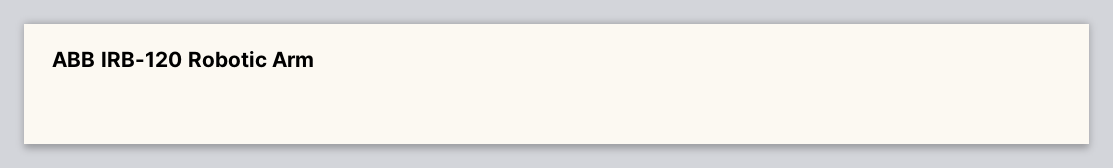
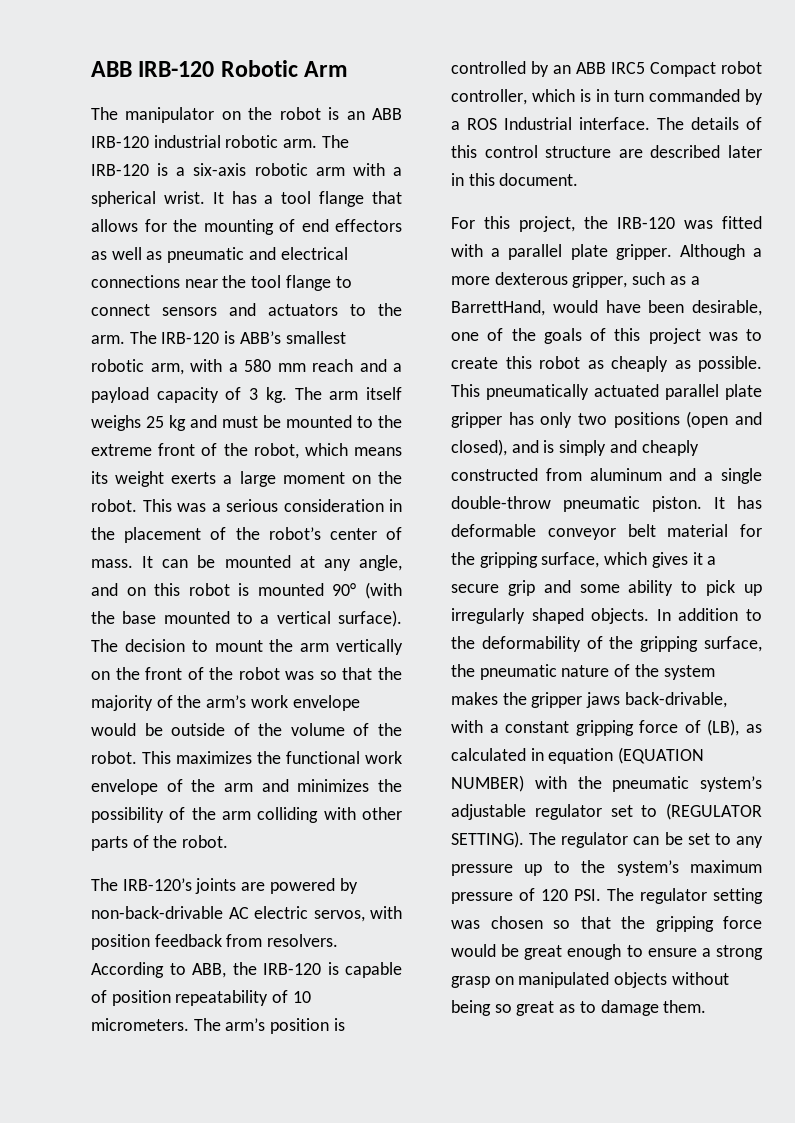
+ The manipulator on the robot is an ABB IRB-120 industrial robotic arm. The IRB-120 is a six-axis robotic arm with a spherical wrist. It has a tool flange that allows for the mounting of end effectors as well as pneumatic and electrical connections near the tool flange to connect sensors and actuators to the arm. The IRB-120 is ABB’s smallest robotic arm, with a 580 mm reach and a payload capacity of 3 kg. The arm itself weighs 25 kg and must be mounted to the extreme front of the robot, which means its weight exerts a large moment on the robot. This was a serious consideration in the placement of the robot’s center of mass. It can be mounted at any angle, and on this robot is mounted 90° (with the base mounted to a vertical surface). The decision to mount the arm vertically on the front of the robot was so that the majority of the arm’s work envelope would be outside of the volume of the robot. This maximizes the functional work envelope of the arm and minimizes the possibility of the arm colliding with other parts of the robot.
+ The IRB-120’s joints are powered by non-back-drivable AC electric servos, with position feedback from resolvers. According to ABB, the IRB-120 is capable of position repeatability of 10 micrometers. The arm’s position is controlled by an ABB IRC5 Compact robot controller, which is in turn commanded by a ROS Industrial interface. The details of this control structure are described later in this document.
+ For this project, the IRB-120 was fitted with a parallel plate gripper. Although a more dexterous gripper, such as a BarrettHand, would have been desirable, one of the goals of this project was to create this robot as cheaply as possible. This pneumatically actuated parallel plate gripper has only two positions (open and closed), and is simply and cheaply constructed from aluminum and a single double-throw pneumatic piston. It has deformable conveyor belt material for the gripping surface, which gives it a secure grip and some ability to pick up irregularly shaped objects. In addition to the deformability of the gripping surface, the pneumatic nature of the system makes the gripper jaws back-drivable, with a constant gripping force of (LB), as calculated in equation (EQUATION NUMBER) with the pneumatic system’s adjustable regulator set to (REGULATOR SETTING). The regulator can be set to any pressure up to the system’s maximum pressure of 120 PSI. The regulator setting was chosen so that the gripping force would be great enough to ensure a strong grasp on manipulated objects without being so great as to damage them.

